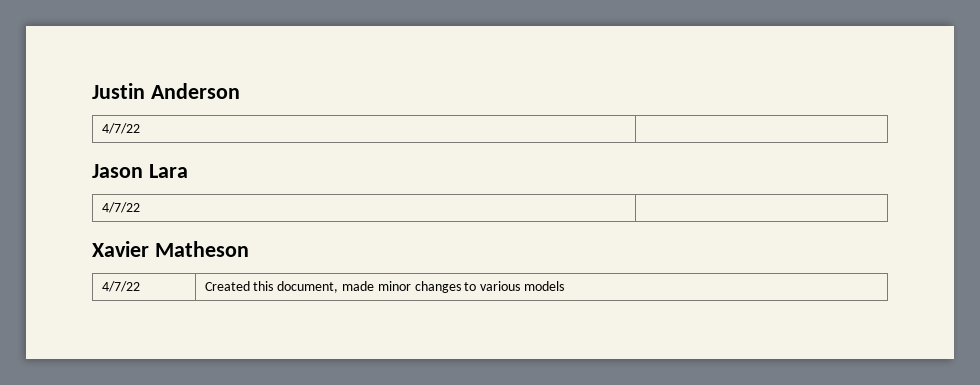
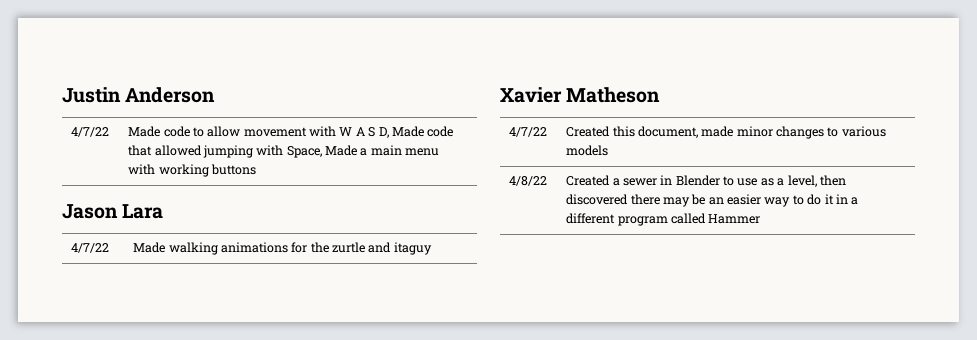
  Justin Anderson
- 4/7/22 |
+ 4/7/22 | Made code to allow movement with W A S D, Made code that allowed jumping with Space, Made a main menu with working buttons
  Jason Lara
- 4/7/22 |
+ 4/7/22 | Made walking animations for the zurtle and itaguy
+ 4/8/22 | Created a sewer in Blender to use as a level, then discovered there may be an easier way to do it in a different program called Hammer

